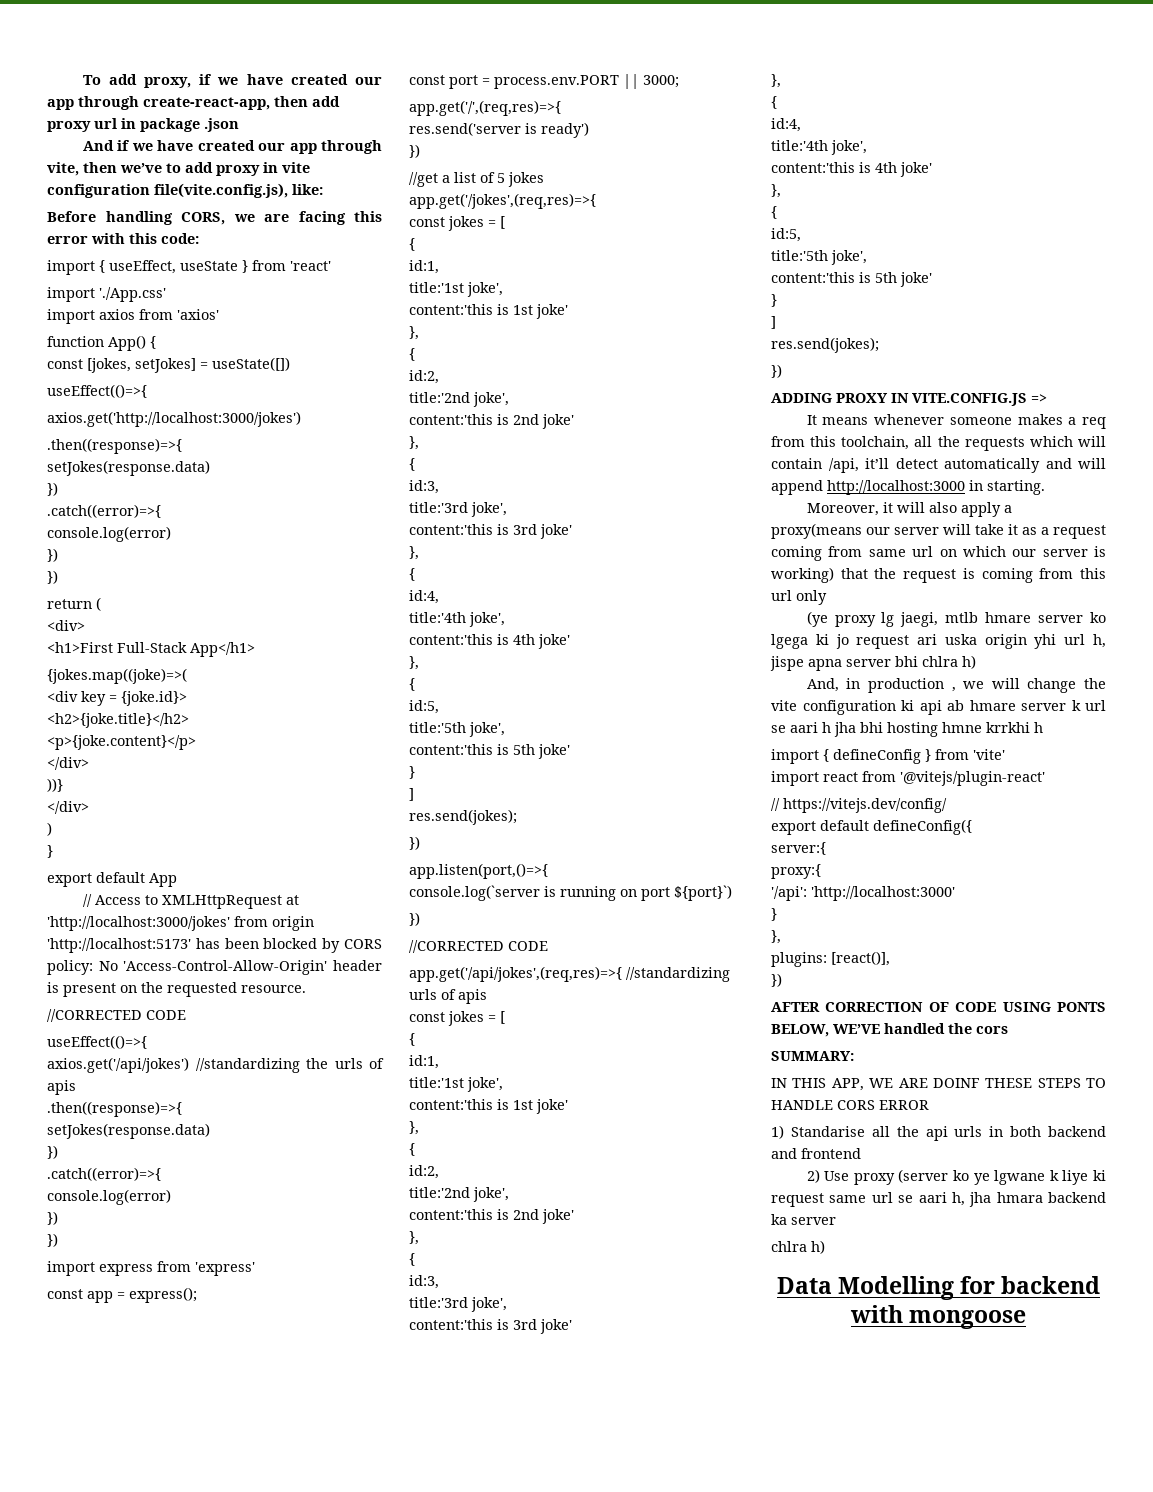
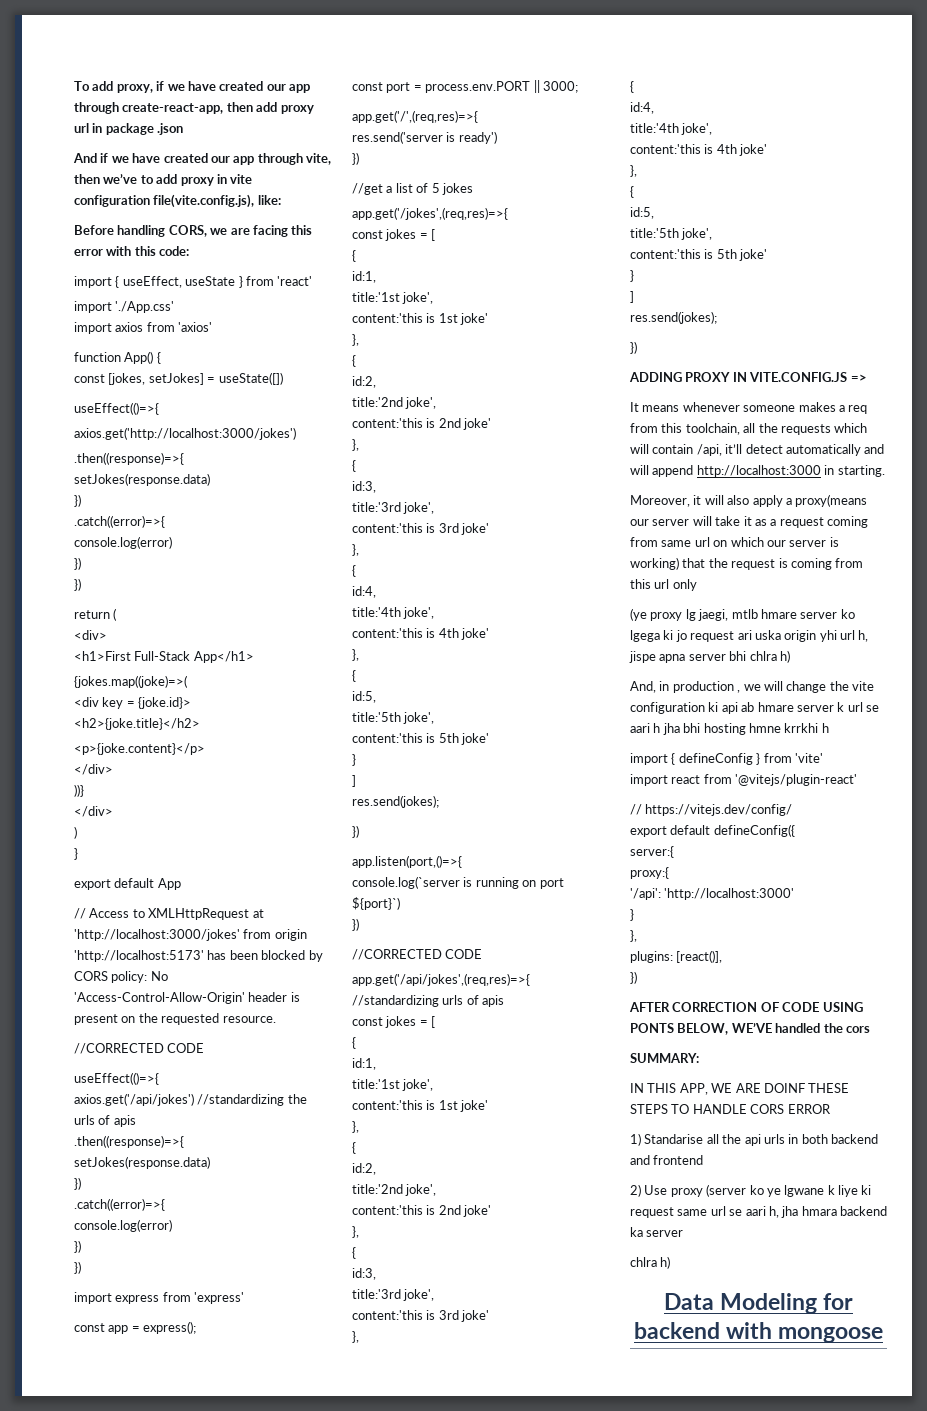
- Data Modelling for backend with mongoose
+ Data Modeling for backend with mongoose

